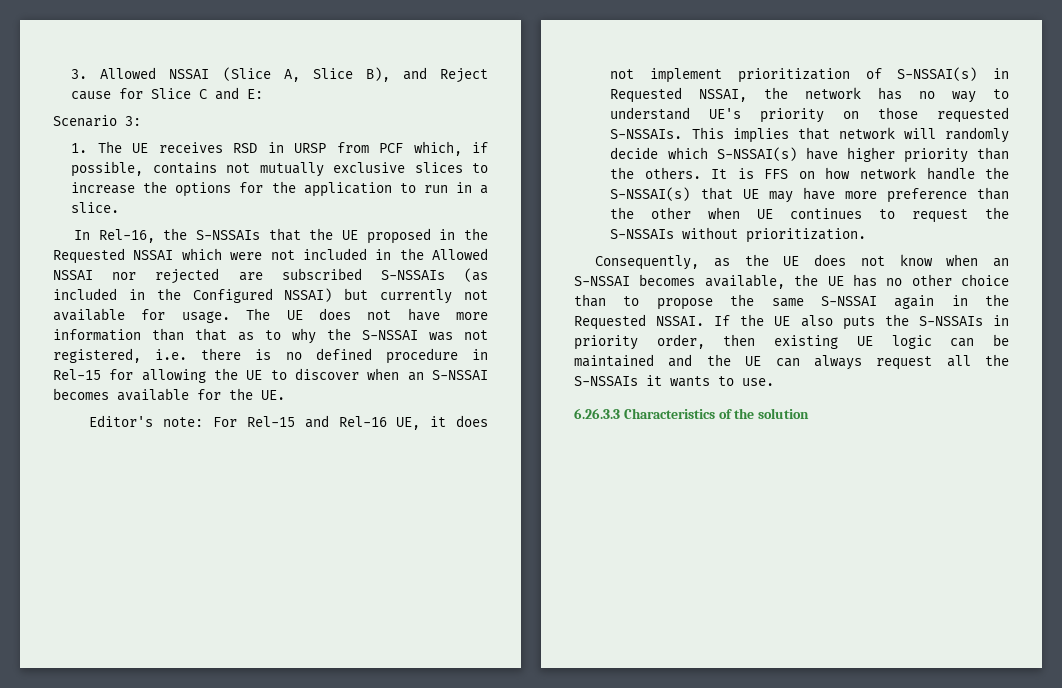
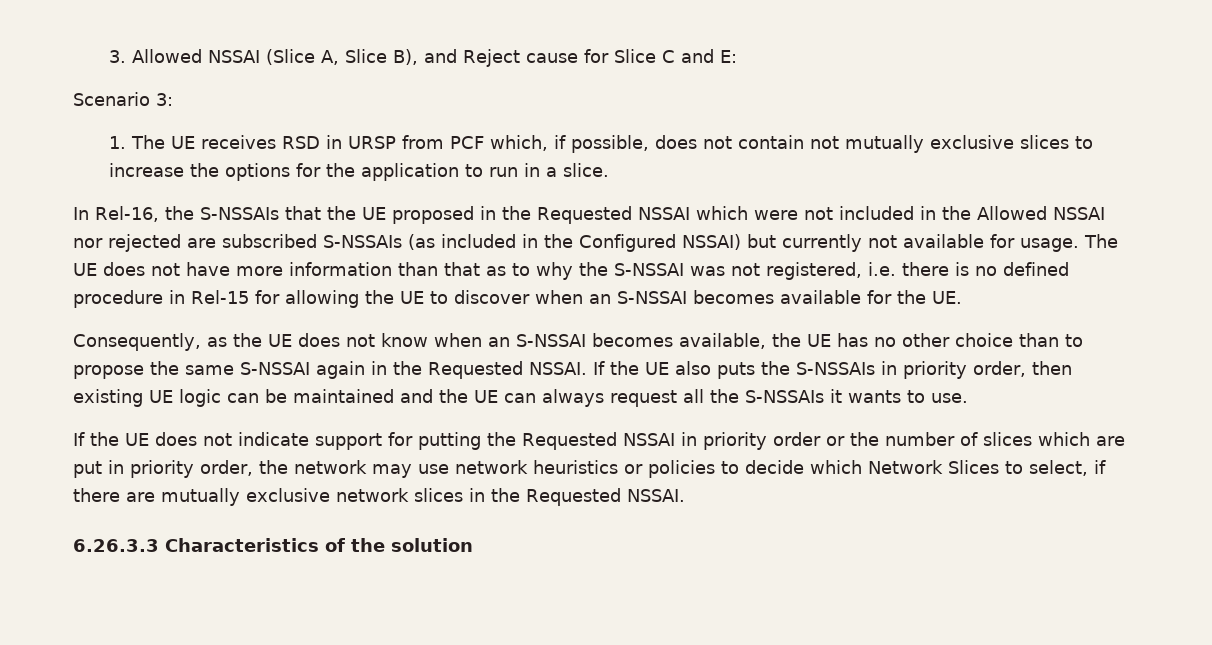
- 1. The UE receives RSD in URSP from PCF which, if possible, contains not mutually exclusive slices to increase the options for the application to run in a slice.
+ 1. The UE receives RSD in URSP from PCF which, if possible, does not contain not mutually exclusive slices to increase the options for the application to run in a slice.
- Editor's note: For Rel-15 and Rel-16 UE, it does not implement prioritization of S-NSSAI(s) in Requested NSSAI, the network has no way to understand UE's priority on those requested S-NSSAIs. This implies that network will randomly decide which S-NSSAI(s) have higher priority than the others. It is FFS on how network handle the S-NSSAI(s) that UE may have more preference than the other when UE continues to request the S-NSSAIs without prioritization.
+ If the UE does not indicate support for putting the Requested NSSAI in priority order or the number of slices which are put in priority order, the network may use network heuristics or policies to decide which Network Slices to select, if there are mutually exclusive network slices in the Requested NSSAI.

